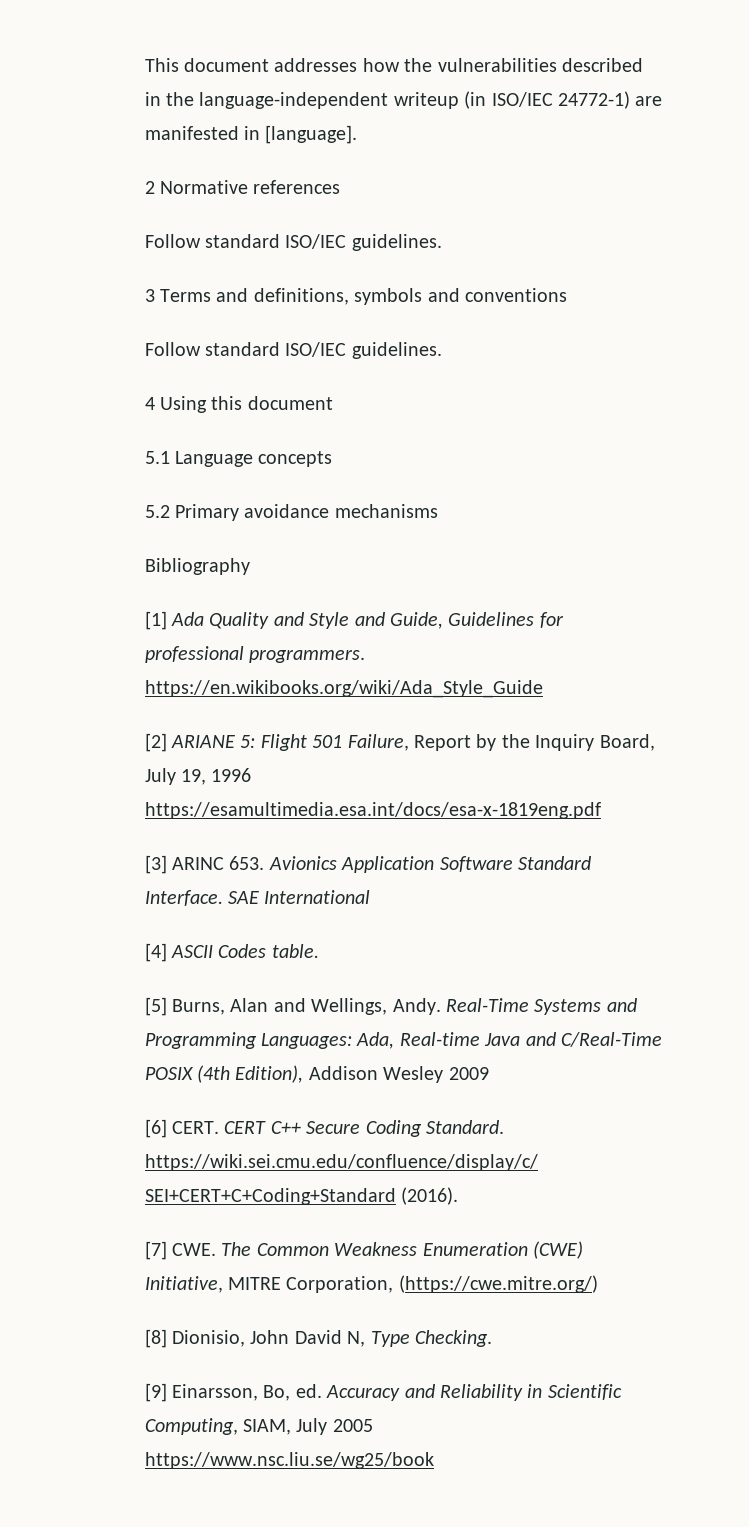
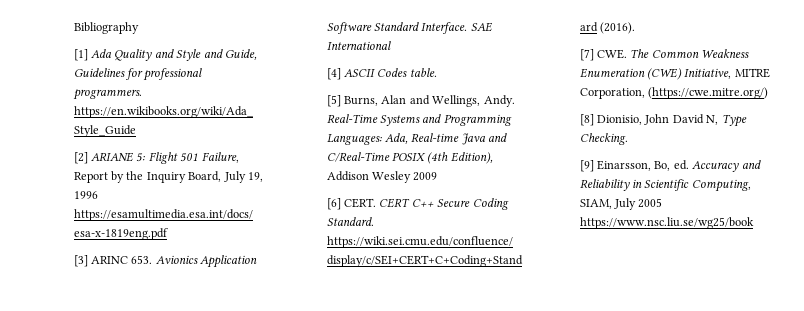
- This document addresses how the vulnerabilities described in the language-independent writeup (in ISO/IEC 24772-1) are manifested in [language].
- 2 Normative references
- Follow standard ISO/IEC guidelines.
- 3 Terms and definitions, symbols and conventions
- Follow standard ISO/IEC guidelines.
- 4 Using this document
- 5.1 Language concepts
- 5.2 Primary avoidance mechanisms

